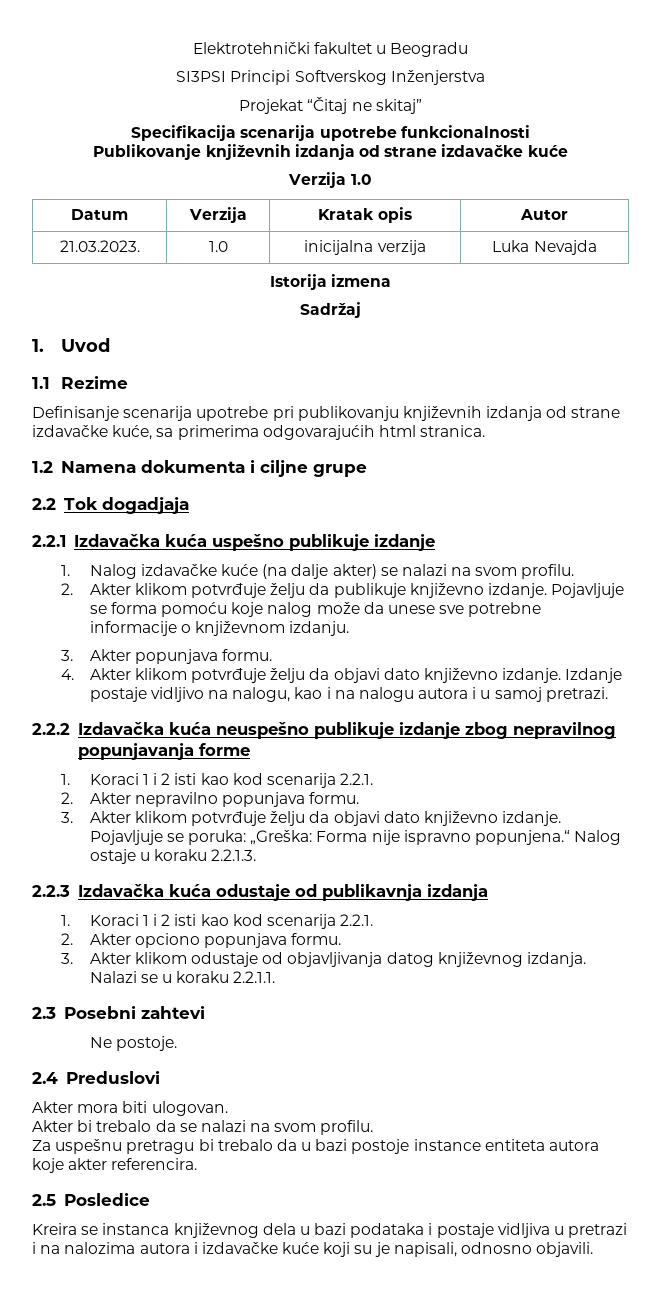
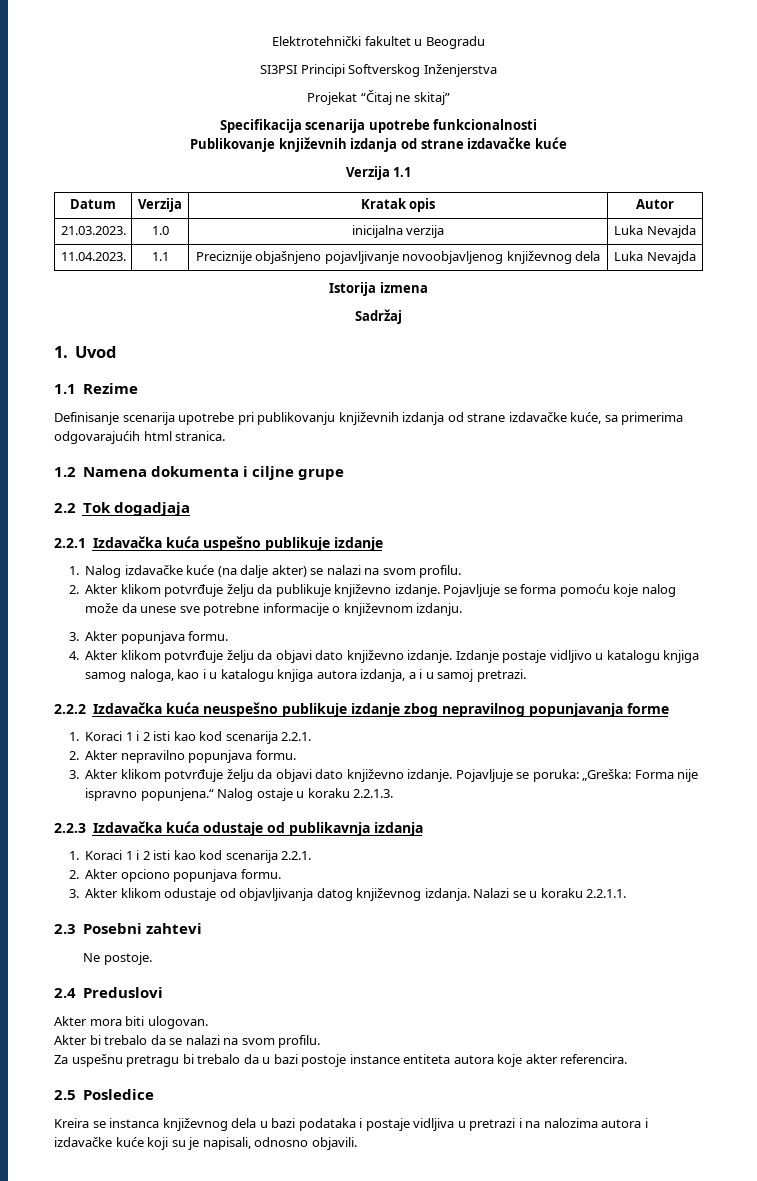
- Verzija 1.0
+ Verzija 1.1
+ 11.04.2023. | 1.1 | Preciznije objašnjeno pojavljivanje novoobjavljenog književnog dela | Luka Nevajda
- Izdanje postaje vidljivo na nalogu, kao i na nalogu autora i u samoj pretrazi.
+ Izdanje postaje vidljivo u katalogu knjiga samog naloga, kao i u katalogu knjiga autora izdanja, a i u samoj pretrazi.

